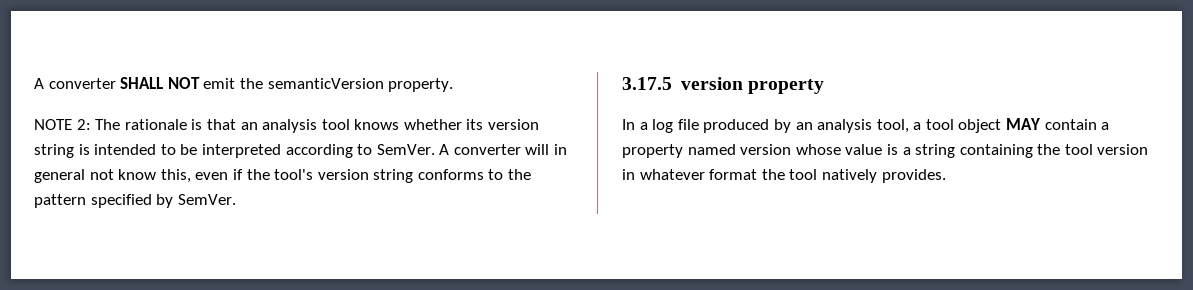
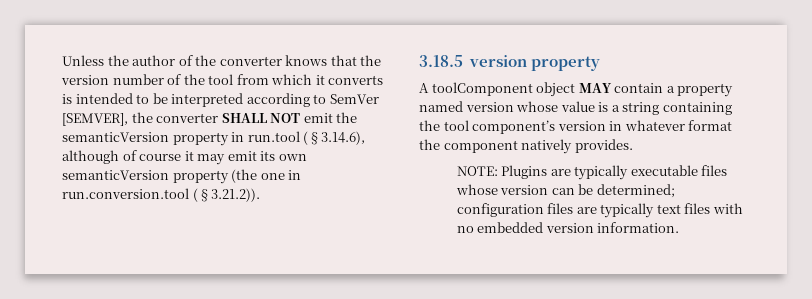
- A converter SHALL NOT emit the semanticVersion property.
- NOTE 2: The rationale is that an analysis tool knows whether its version string is intended to be interpreted according to SemVer. A converter will in general not know this, even if the tool's version string conforms to the pattern specified by SemVer.
- 3.17.5 version property
- In a log file produced by an analysis tool, a tool object MAY contain a property named version whose value is a string containing the tool version in whatever format the tool natively provides.
+ Unless the author of the converter knows that the version number of the tool from which it converts is intended to be interpreted according to SemVer [SEMVER], the converter SHALL NOT emit the semanticVersion property in run.tool (§3.14.6), although of course it may emit its own semanticVersion property (the one in run.conversion.tool (§3.21.2)).
+ 3.18.5 version property
+ A toolComponent object MAY contain a property named version whose value is a string containing the tool component’s version in whatever format the component natively provides.
+ NOTE: Plugins are typically executable files whose version can be determined; configuration files are typically text files with no embedded version information.

